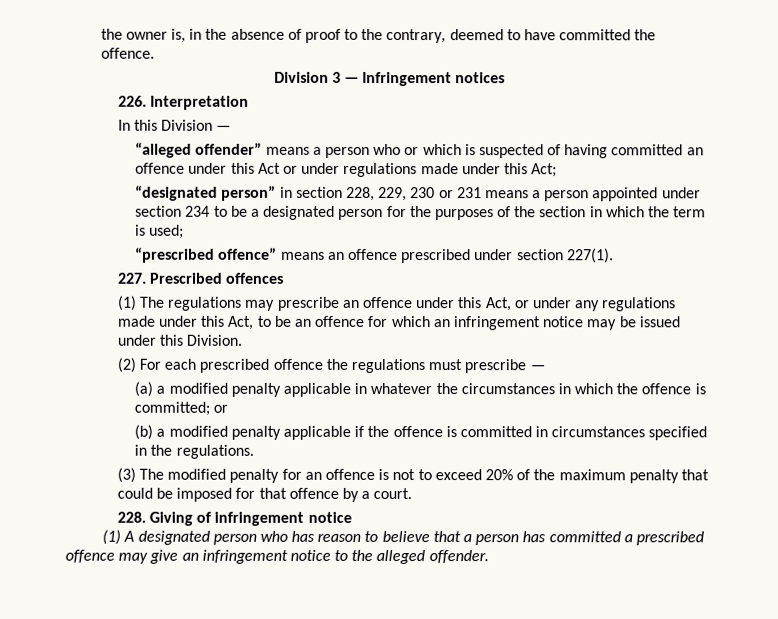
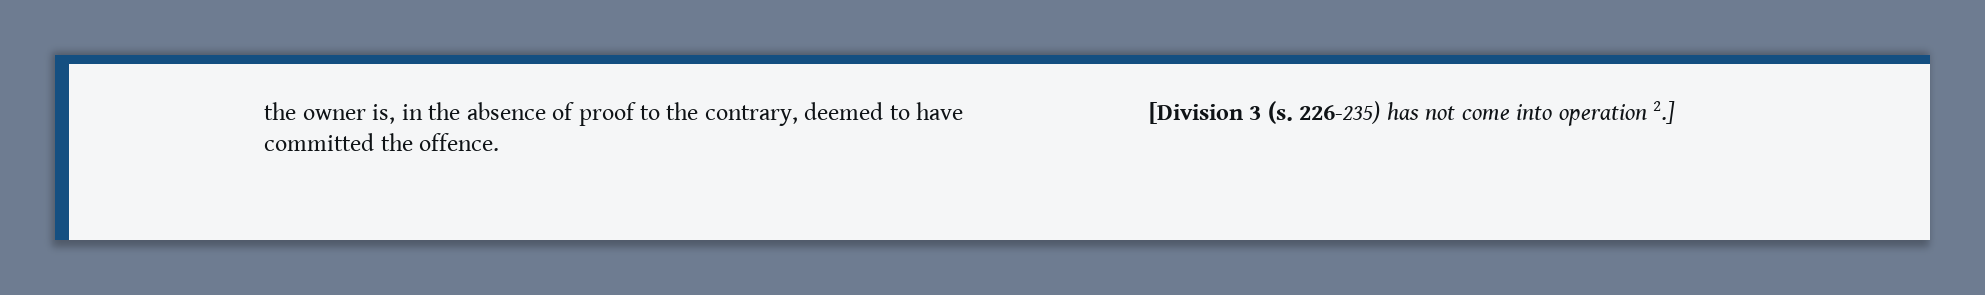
- Division 3 — Infringement notices
- 226. Interpretation
- In this Division —
- “alleged offender” means a person who or which is suspected of having committed an offence under this Act or under regulations made under this Act;
- “designated person” in section 228, 229, 230 or 231 means a person appointed under section 234 to be a designated person for the purposes of the section in which the term is used;
- “prescribed offence” means an offence prescribed under section 227(1).
- 227. Prescribed offences
- (1) The regulations may prescribe an offence under this Act, or under any regulations made under this Act, to be an offence for which an infringement notice may be issued under this Division.
- (2) For each prescribed offence the regulations must prescribe —
- (a) a modified penalty applicable in whatever the circumstances in which the offence is committed; or
- (b) a modified penalty applicable if the offence is committed in circumstances specified in the regulations.
- (3) The modified penalty for an offence is not to exceed 20% of the maximum penalty that could be imposed for that offence by a court.
- 228. Giving of infringement notice
- (1) A designated person who has reason to believe that a person has committed a prescribed offence may give an infringement notice to the alleged offender.
+ [Division 3 (s. 226-235) has not come into operation 2.]

